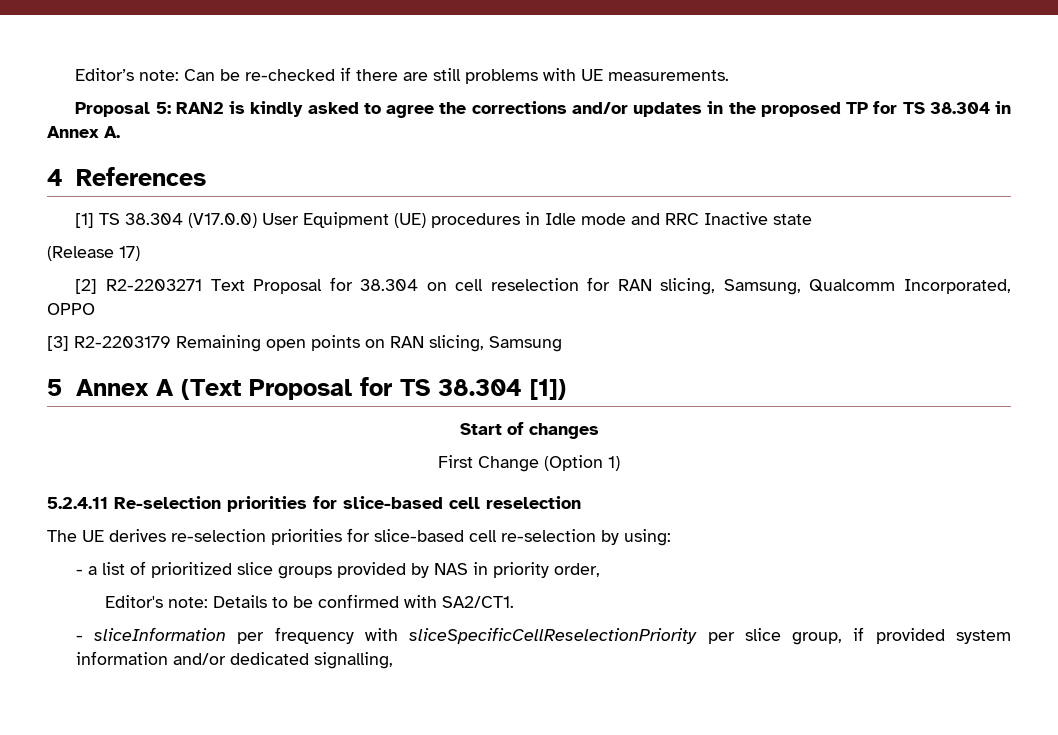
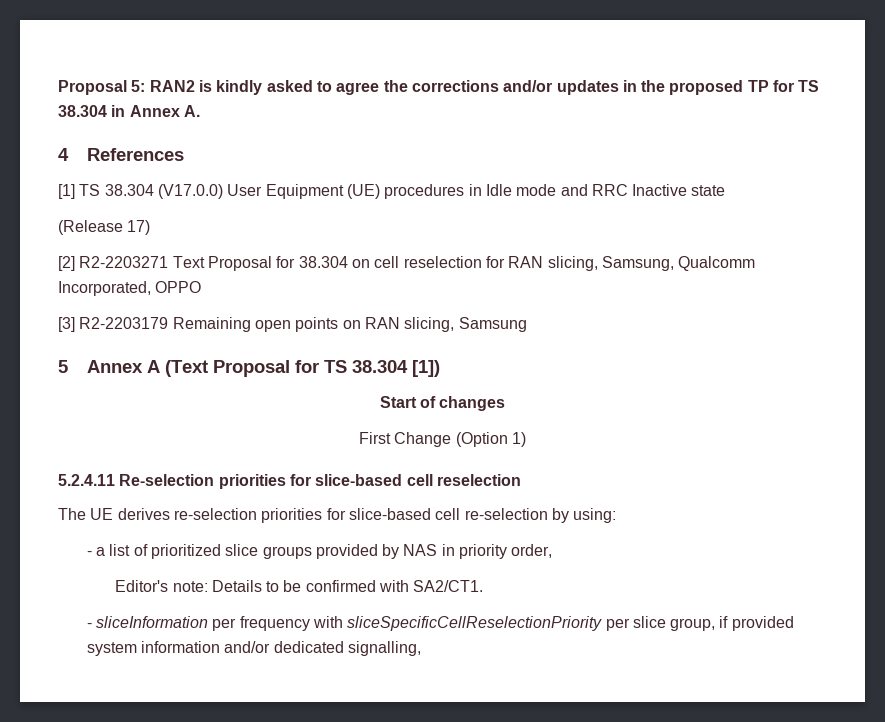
- Editor’s note: Can be re-checked if there are still problems with UE measurements.

